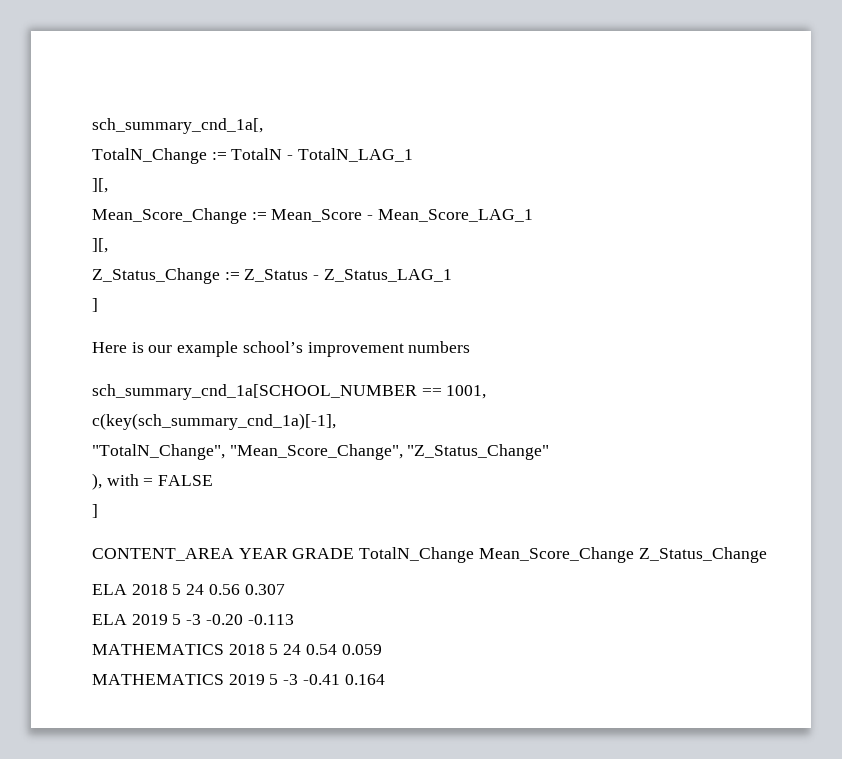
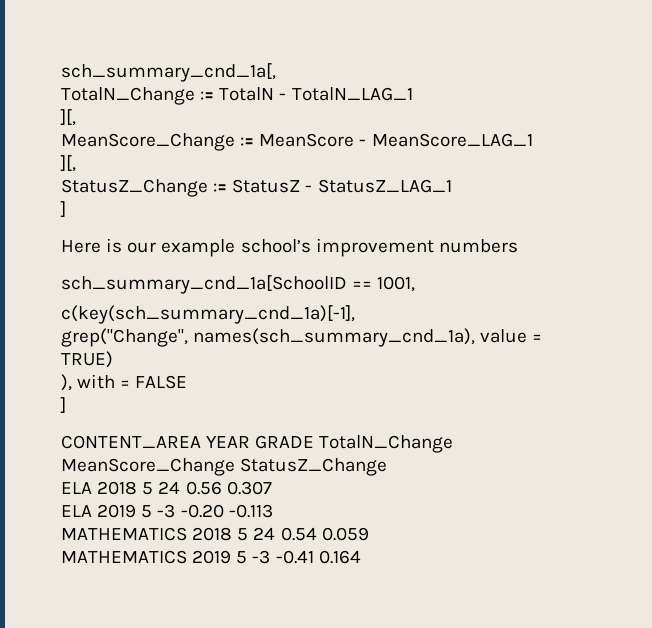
- Mean_Score_Change := Mean_Score - Mean_Score_LAG_1
+ MeanScore_Change := MeanScore - MeanScore_LAG_1
  ][,
- Z_Status_Change := Z_Status - Z_Status_LAG_1
+ StatusZ_Change := StatusZ - StatusZ_LAG_1
- sch_summary_cnd_1a[SCHOOL_NUMBER == 1001,
+ sch_summary_cnd_1a[SchoolID == 1001,
- "TotalN_Change", "Mean_Score_Change", "Z_Status_Change"
+ grep("Change", names(sch_summary_cnd_1a), value = TRUE)
- CONTENT_AREA YEAR GRADE TotalN_Change Mean_Score_Change Z_Status_Change
+ CONTENT_AREA YEAR GRADE TotalN_Change MeanScore_Change StatusZ_Change

